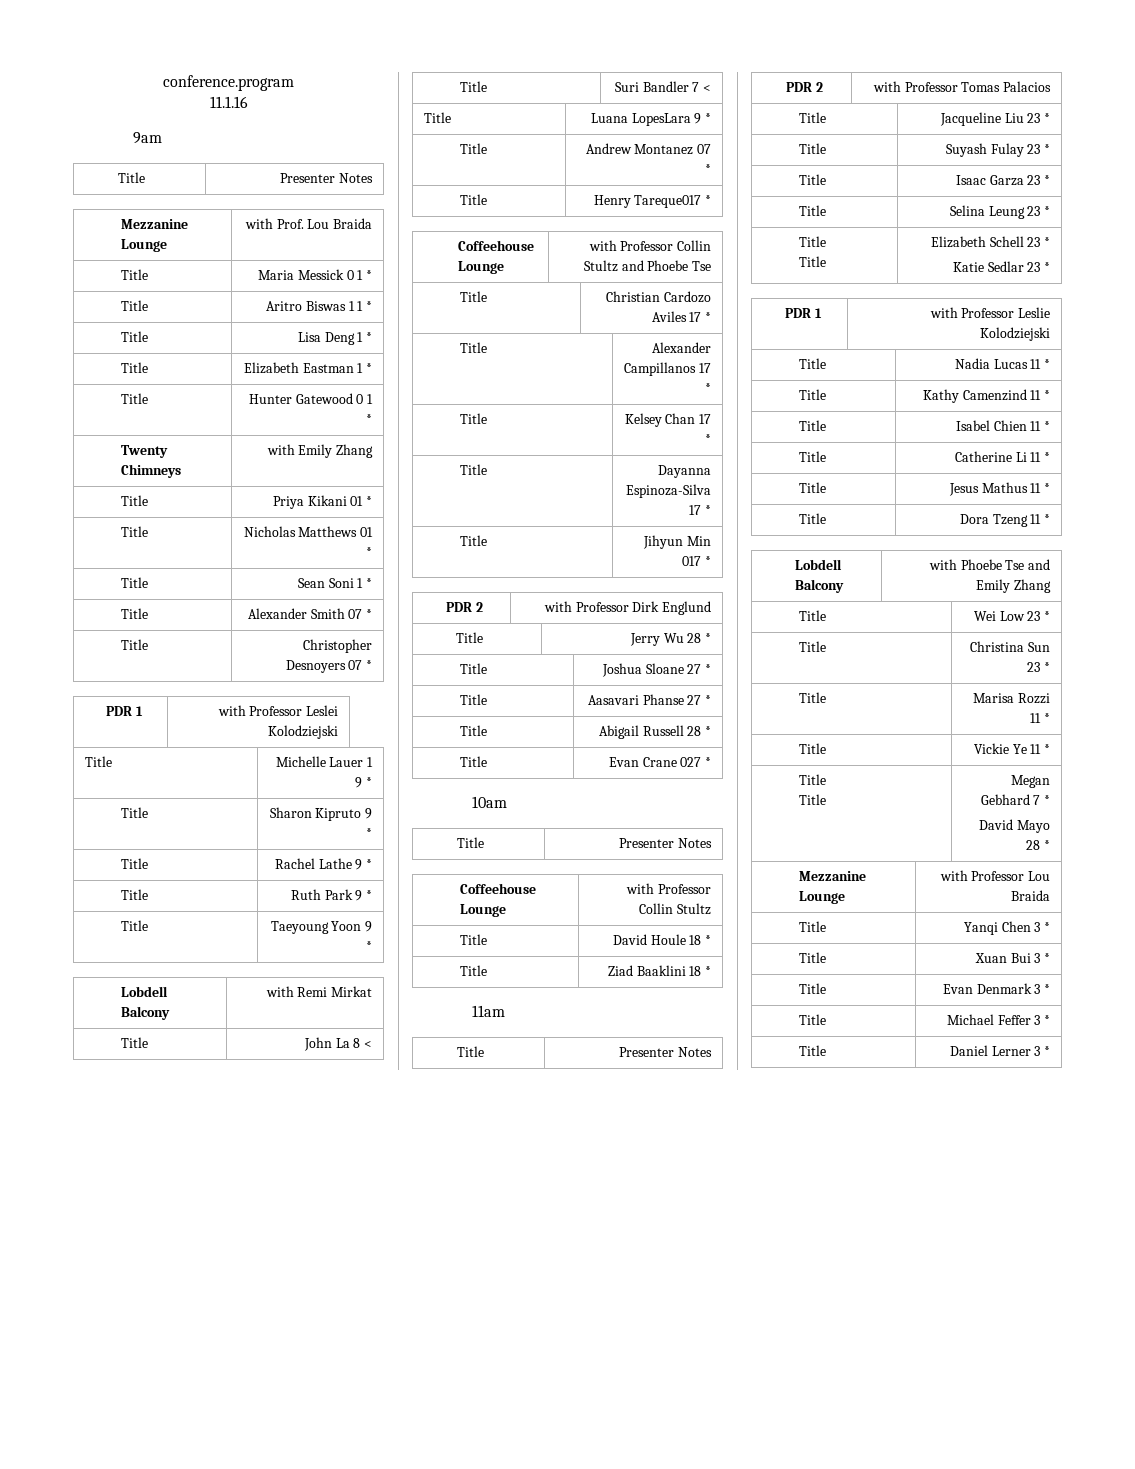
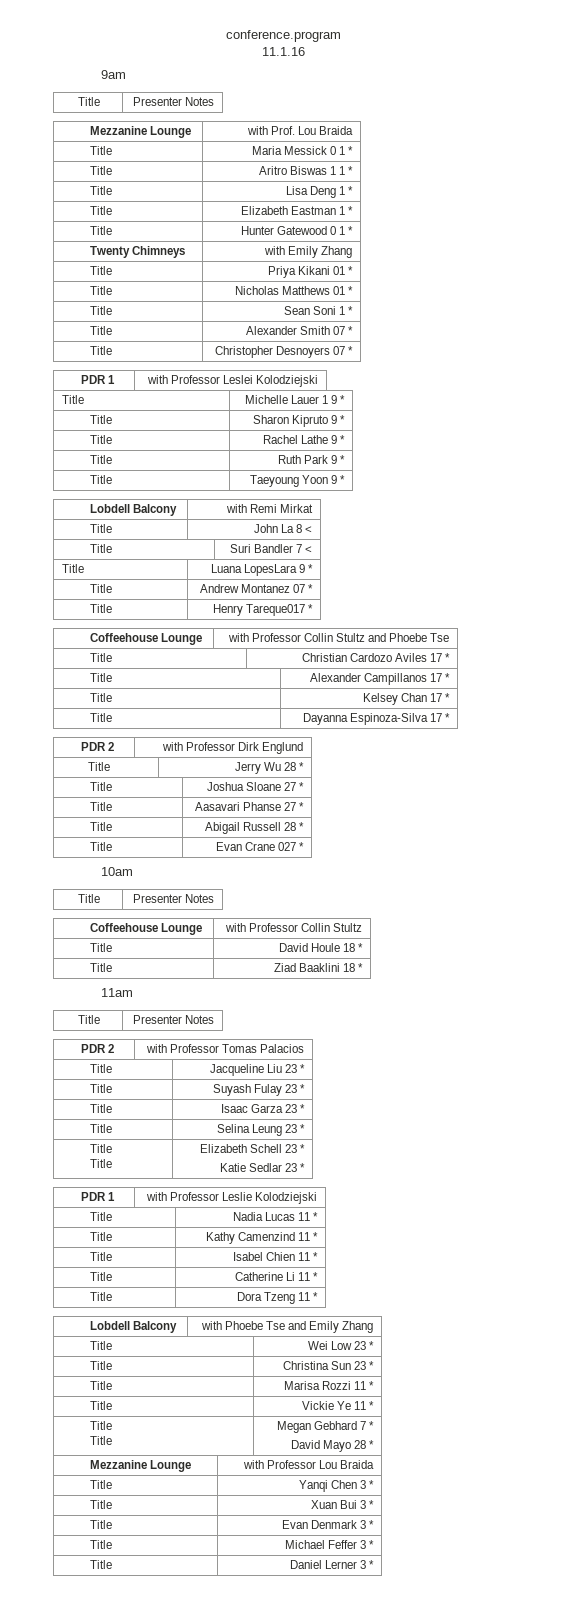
- Title | Jihyun Min 017 *
- Title | Jesus Mathus 11 *

